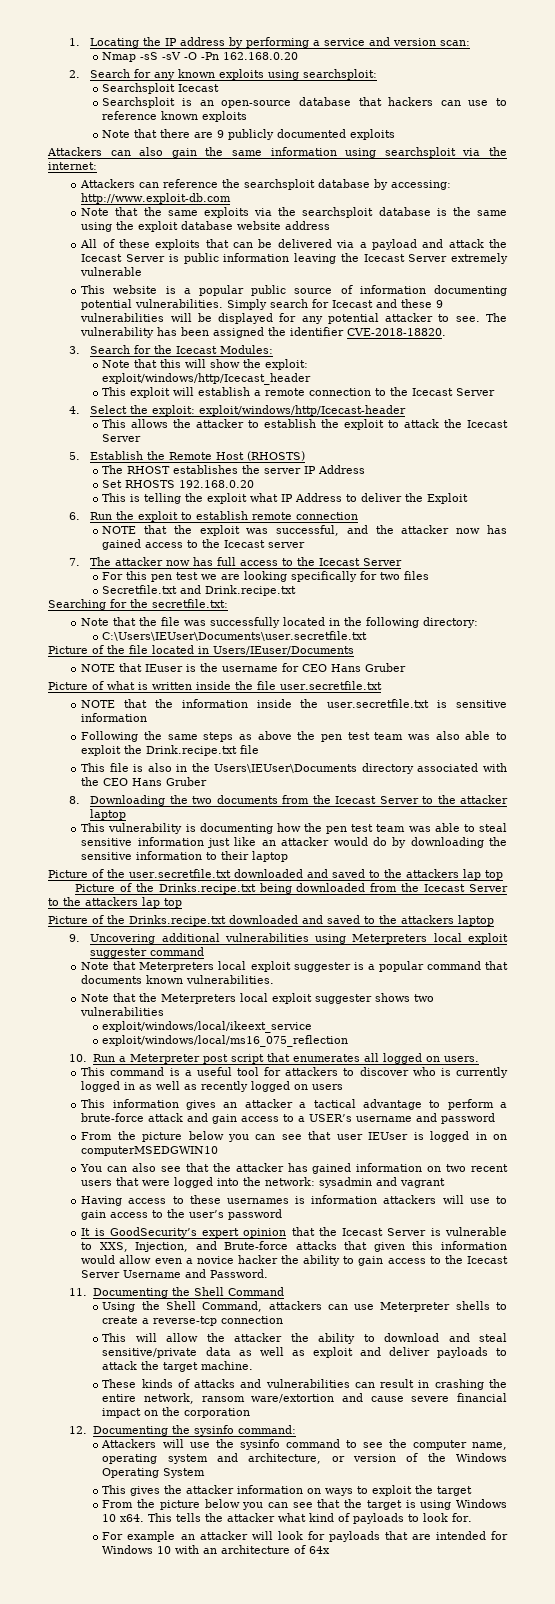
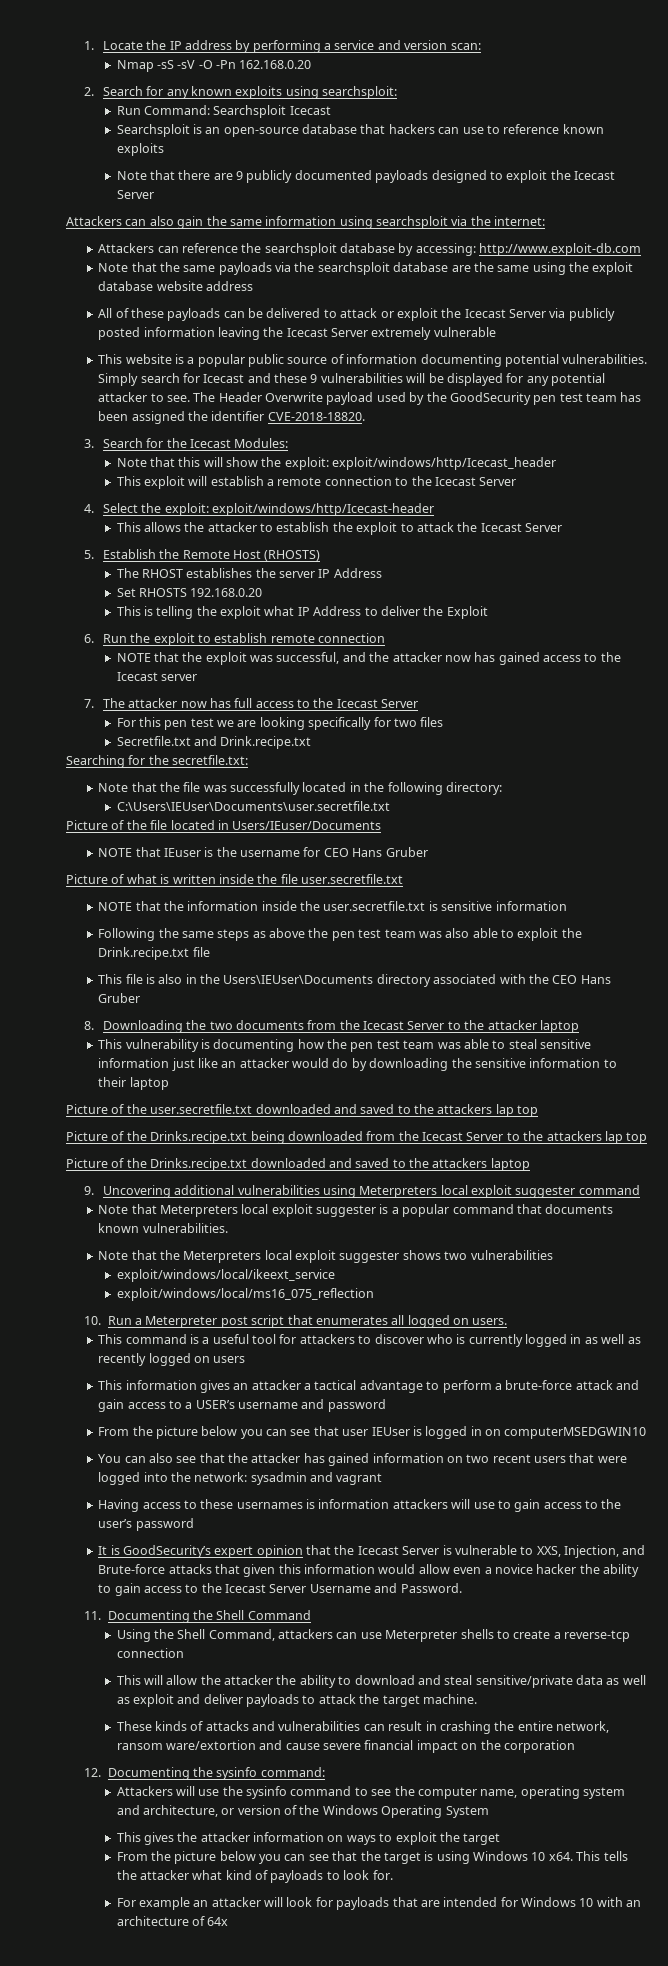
- 1. Locating the IP address by performing a service and version scan:
+ 1. Locate the IP address by performing a service and version scan:
- Searchsploit Icecast
+ Run Command: Searchsploit Icecast
- Note that there are 9 publicly documented exploits
+ Note that there are 9 publicly documented payloads designed to exploit the Icecast Server
- Note that the same exploits via the searchsploit database is the same using the exploit database website address
+ Note that the same payloads via the searchsploit database are the same using the exploit database website address
- All of these exploits that can be delivered via a payload and attack the Icecast Server is public information leaving the Icecast Server extremely vulnerable
+ All of these payloads can be delivered to attack or exploit the Icecast Server via publicly posted information leaving the Icecast Server extremely vulnerable
- The vulnerability has been assigned the identifier CVE-2018-18820.
+ The Header Overwrite payload used by the GoodSecurity pen test team has been assigned the identifier CVE-2018-18820.

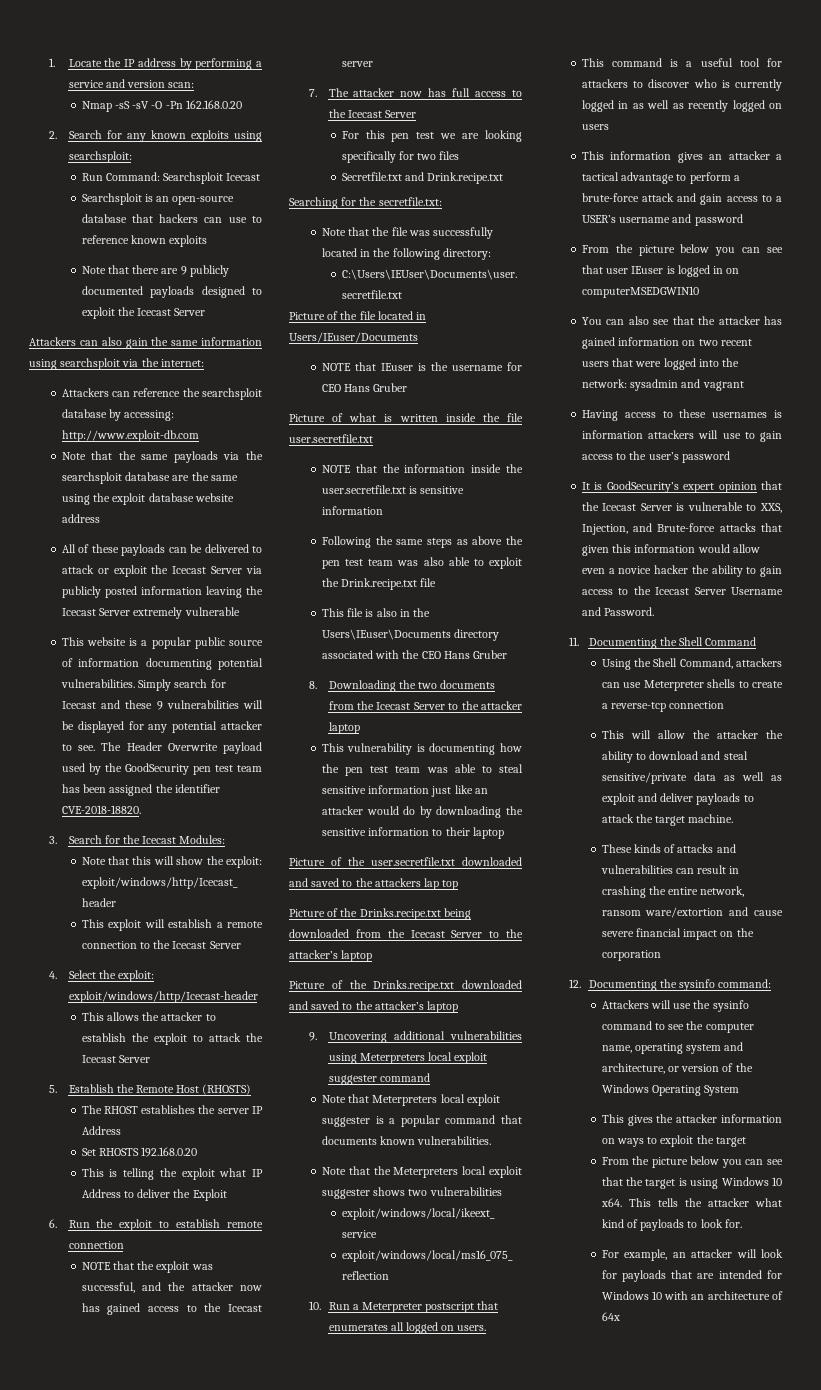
- This file is also in the Users\IEUser\Documents directory associated with the CEO Hans Gruber
+ This file is also in the Users\IEuser\Documents directory associated with the CEO Hans Gruber
- Picture of the Drinks.recipe.txt being downloaded from the Icecast Server to the attackers lap top
+ Picture of the Drinks.recipe.txt being downloaded from the Icecast Server to the attacker’s laptop
- Picture of the Drinks.recipe.txt downloaded and saved to the attackers laptop
+ Picture of the Drinks.recipe.txt downloaded and saved to the attacker’s laptop
- 10. Run a Meterpreter post script that enumerates all logged on users.
+ 10. Run a Meterpreter postscript that enumerates all logged on users.
- From the picture below you can see that user IEUser is logged in on computerMSEDGWIN10
+ From the picture below you can see that user IEuser is logged in on computerMSEDGWIN10
- For example an attacker will look for payloads that are intended for Windows 10 with an architecture of 64x
+ For example, an attacker will look for payloads that are intended for Windows 10 with an architecture of 64x

